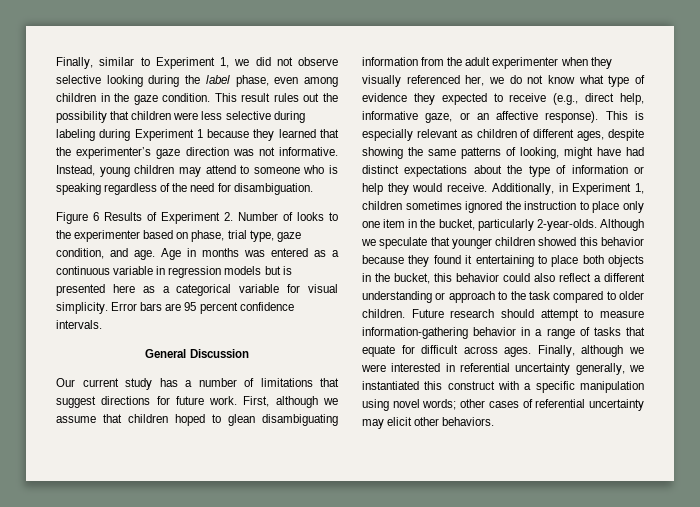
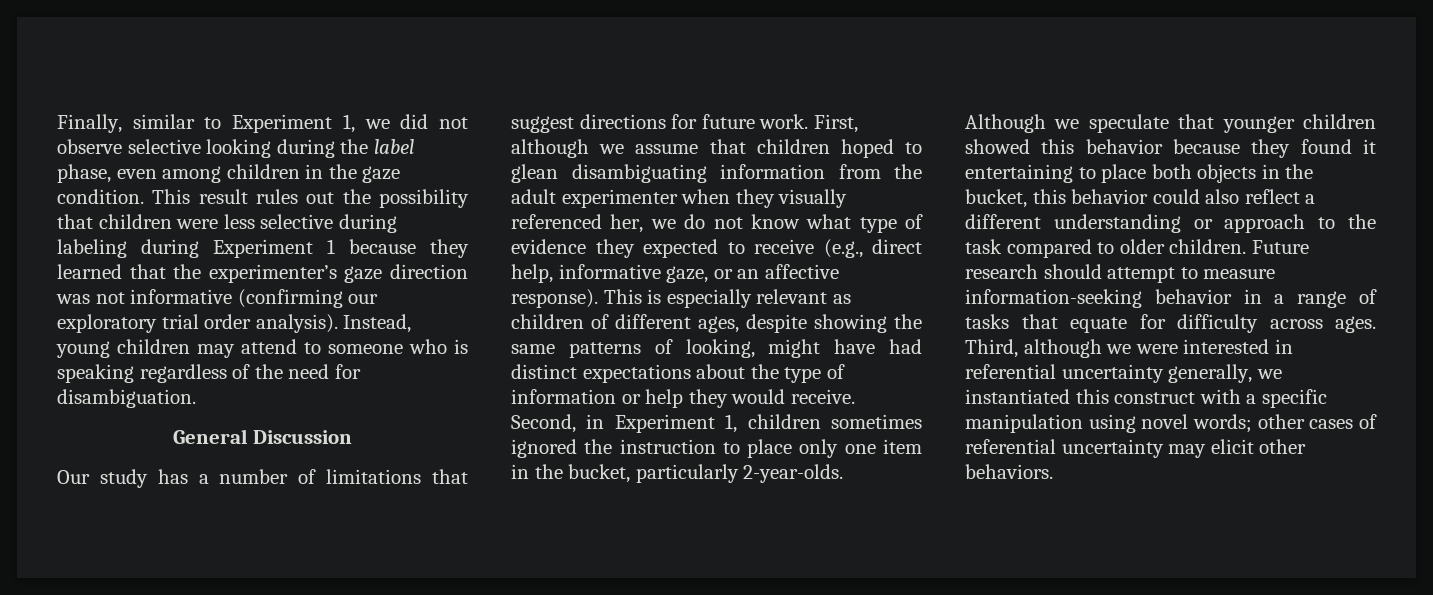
- This result rules out the possibility that children were less selective during labeling during Experiment 1 because they learned that the experimenter’s gaze direction was not informative.
+ This result rules out the possibility that children were less selective during labeling during Experiment 1 because they learned that the experimenter’s gaze direction was not informative (confirming our exploratory trial order analysis).
- Figure 6 Results of Experiment 2. Number of looks to the experimenter based on phase, trial type, gaze condition, and age. Age in months was entered as a continuous variable in regression models but is presented here as a categorical variable for visual simplicity. Error bars are 95 percent confidence intervals.
- Our current study has a number of limitations that suggest directions for future work.
+ Our study has a number of limitations that suggest directions for future work.
- Additionally, in Experiment 1, children sometimes ignored the instruction to place only one item in the bucket, particularly 2-year-olds.
+ Second, in Experiment 1, children sometimes ignored the instruction to place only one item in the bucket, particularly 2-year-olds.
- Future research should attempt to measure information-gathering behavior in a range of tasks that equate for difficult across ages.
+ Future research should attempt to measure information-seeking behavior in a range of tasks that equate for difficulty across ages.
- Finally, although we were interested in referential uncertainty generally, we instantiated this construct with a specific manipulation using novel words; other cases of referential uncertainty may elicit other behaviors.
+ Third, although we were interested in referential uncertainty generally, we instantiated this construct with a specific manipulation using novel words; other cases of referential uncertainty may elicit other behaviors.

